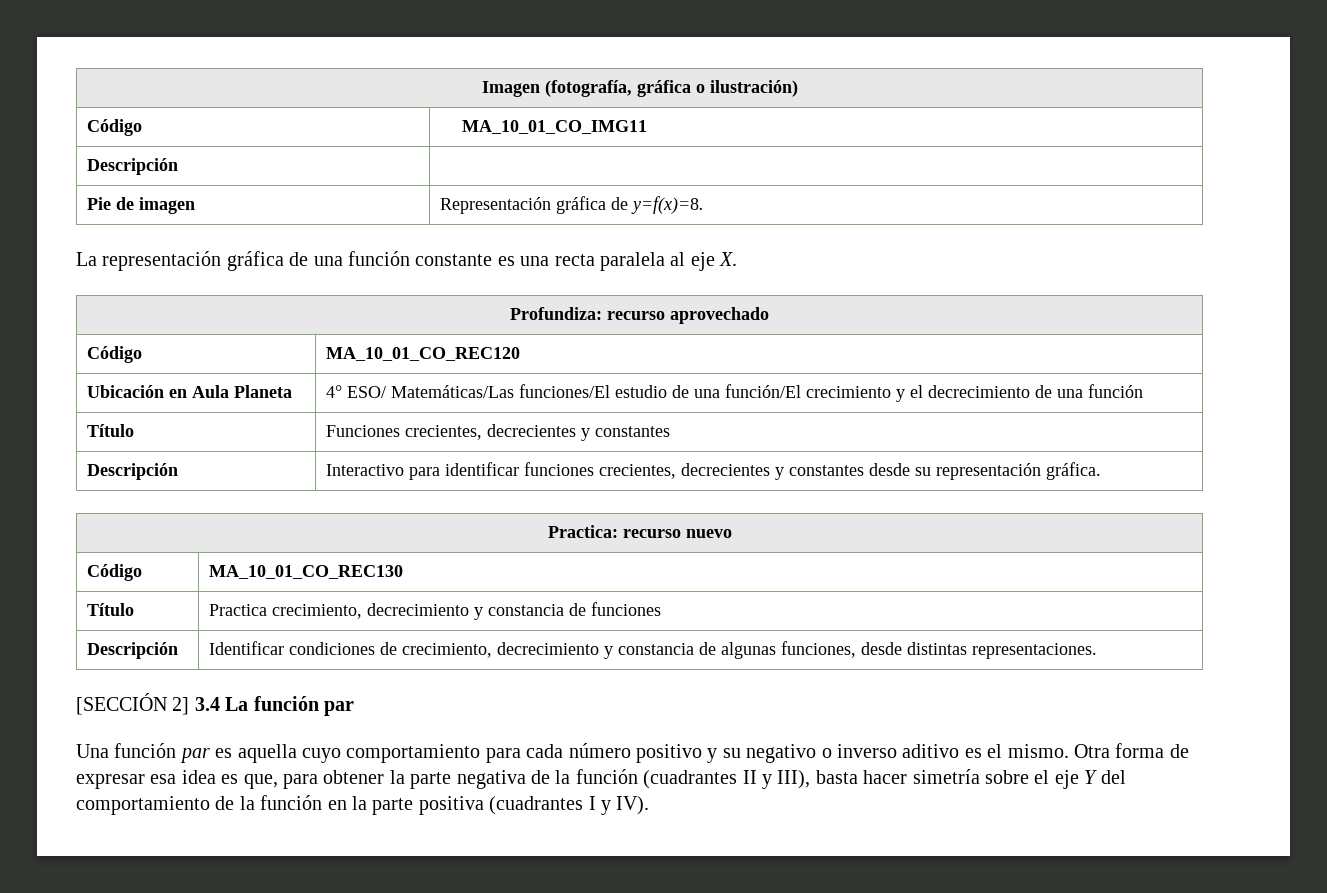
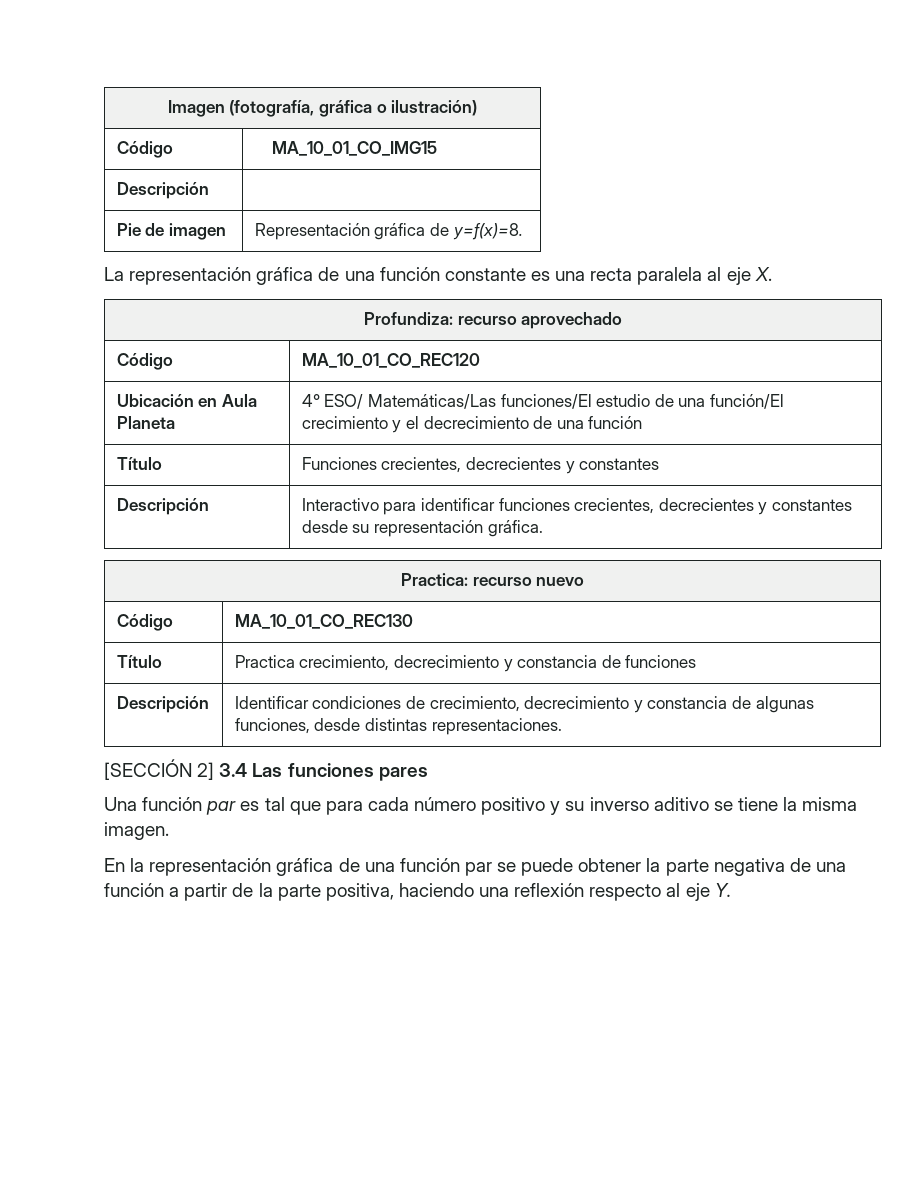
- Código | MA_10_01_CO_IMG11
+ Código | MA_10_01_CO_IMG15
- [SECCIÓN 2] 3.4 La función par
+ [SECCIÓN 2] 3.4 Las funciones pares
- Una función par es aquella cuyo comportamiento para cada número positivo y su negativo o inverso aditivo es el mismo. Otra forma de expresar esa idea es que, para obtener la parte negativa de la función (cuadrantes II y III), basta hacer simetría sobre el eje Y del comportamiento de la función en la parte positiva (cuadrantes I y IV).
+ Una función par es tal que para cada número positivo y su inverso aditivo se tiene la misma imagen.
+ En la representación gráfica de una función par se puede obtener la parte negativa de una función a partir de la parte positiva, haciendo una reflexión respecto al eje Y.

